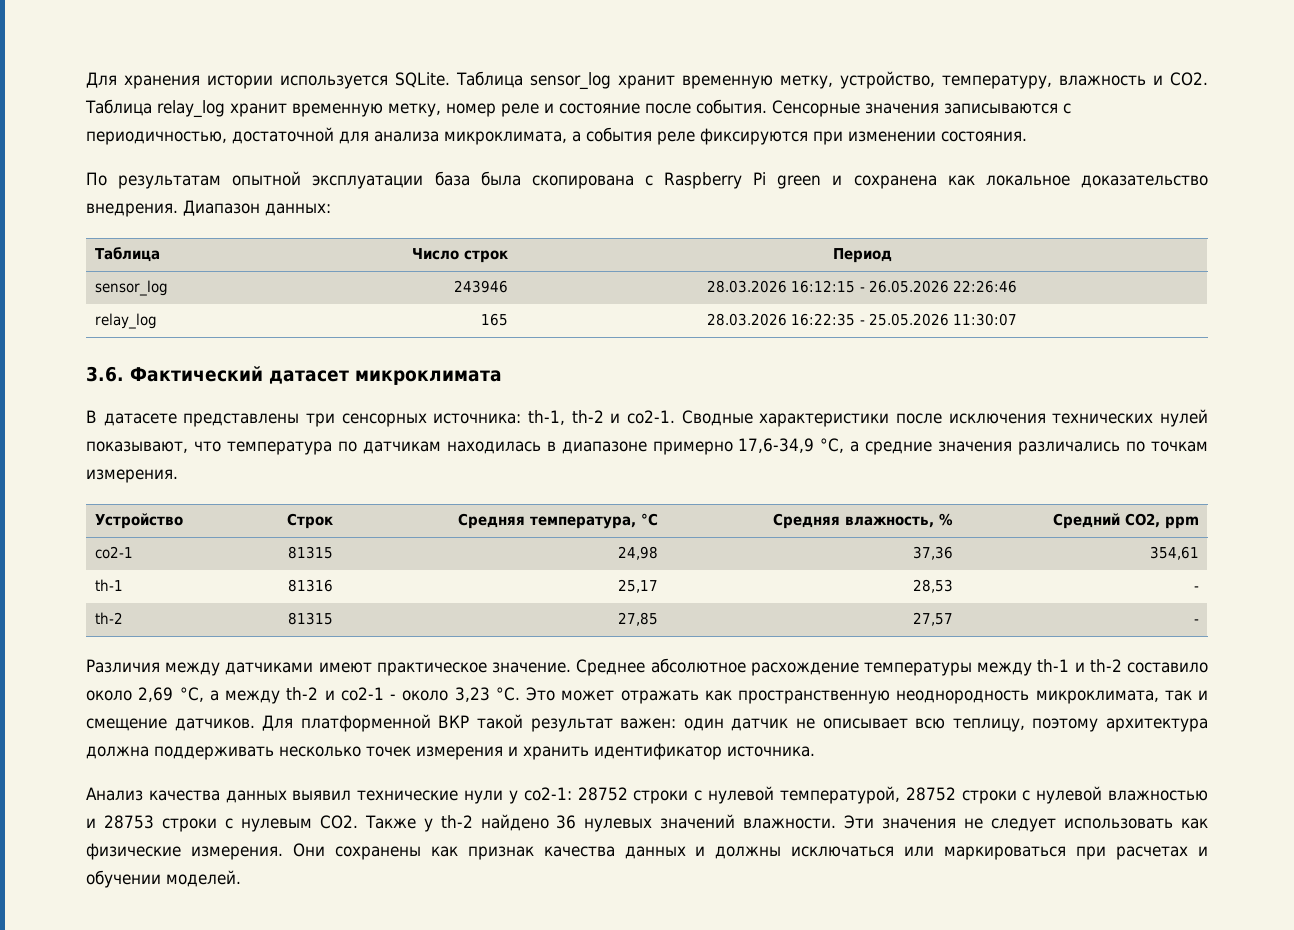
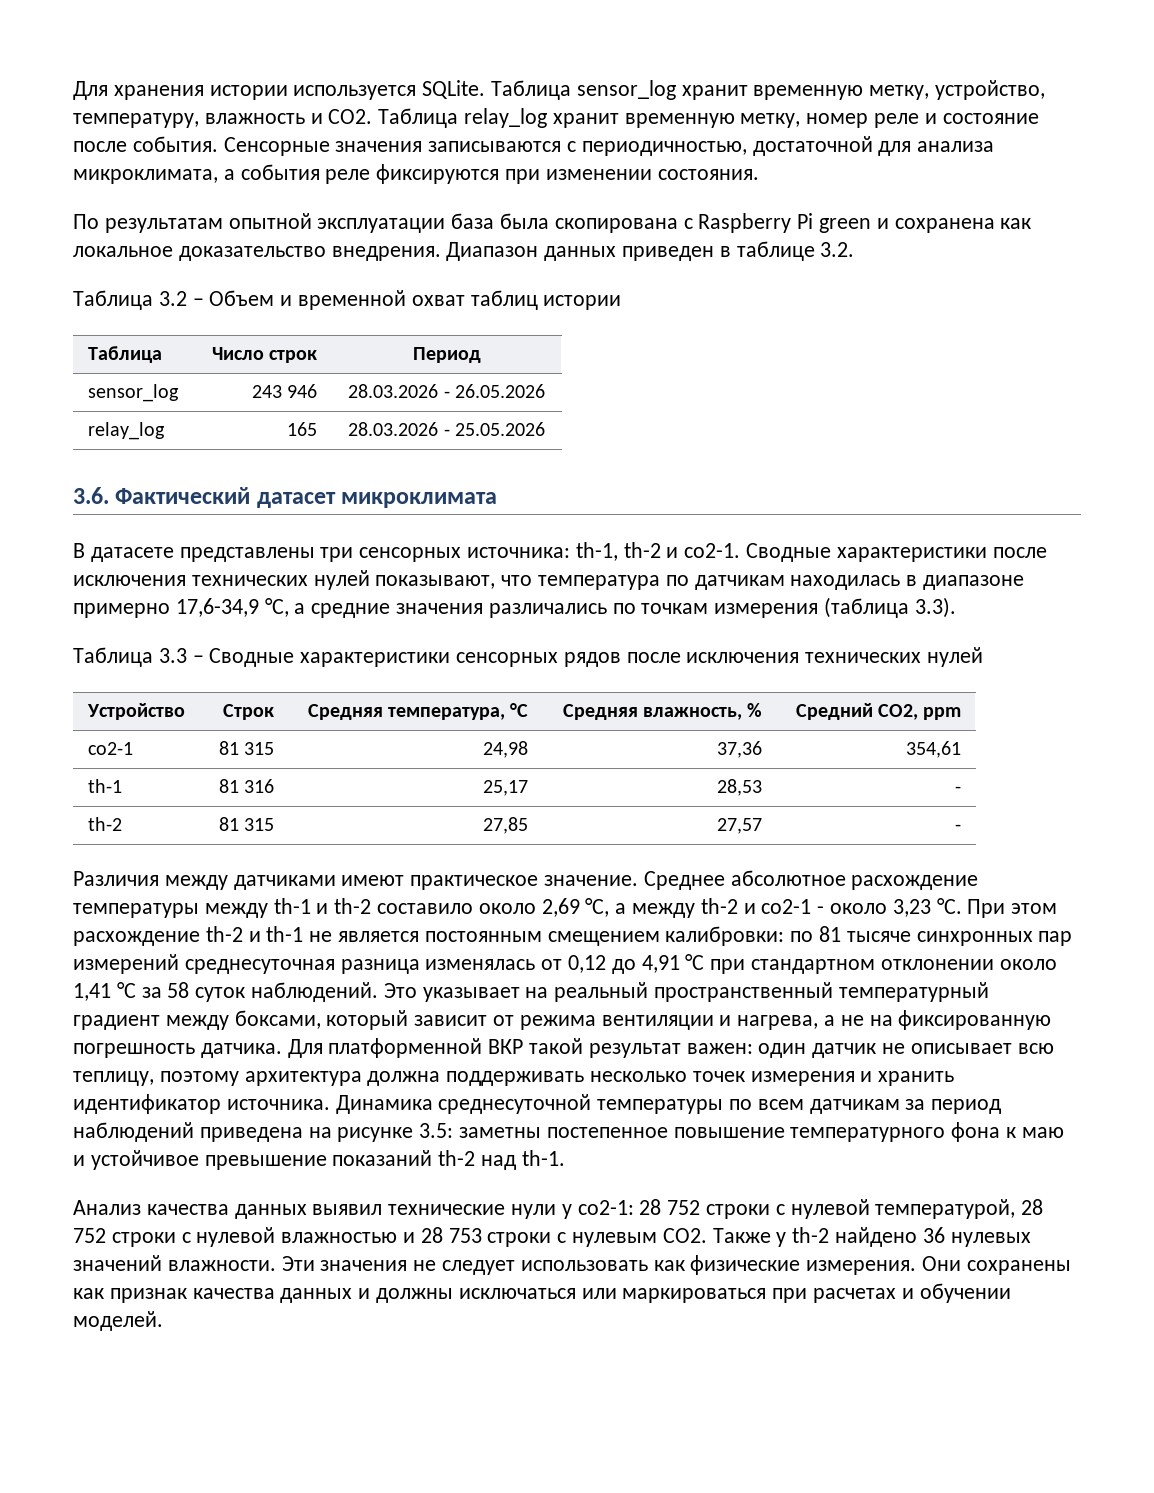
- Диапазон данных:
+ Диапазон данных приведен в таблице 3.2.
+ Таблица 3.2 – Объем и временной охват таблиц истории
- sensor_log | 243946 | 28.03.2026 16:12:15 - 26.05.2026 22:26:46
+ sensor_log | 243 946 | 28.03.2026 - 26.05.2026
- relay_log | 165 | 28.03.2026 16:22:35 - 25.05.2026 11:30:07
+ relay_log | 165 | 28.03.2026 - 25.05.2026
- Сводные характеристики после исключения технических нулей показывают, что температура по датчикам находилась в диапазоне примерно 17,6-34,9 °C, а средние значения различались по точкам измерения.
+ Сводные характеристики после исключения технических нулей показывают, что температура по датчикам находилась в диапазоне примерно 17,6-34,9 °C, а средние значения различались по точкам измерения (таблица 3.3).
+ Таблица 3.3 – Сводные характеристики сенсорных рядов после исключения технических нулей
- co2-1 | 81315 | 24,98 | 37,36 | 354,61
+ co2-1 | 81 315 | 24,98 | 37,36 | 354,61
- th-1 | 81316 | 25,17 | 28,53 | -
+ th-1 | 81 316 | 25,17 | 28,53 | -
- th-2 | 81315 | 27,85 | 27,57 | -
+ th-2 | 81 315 | 27,85 | 27,57 | -
- Это может отражать как пространственную неоднородность микроклимата, так и смещение датчиков.
+ При этом расхождение th-2 и th-1 не является постоянным смещением калибровки: по 81 тысяче синхронных пар измерений среднесуточная разница изменялась от 0,12 до 4,91 °C при стандартном отклонении около 1,41 °C за 58 суток наблюдений. Это указывает на реальный пространственный температурный градиент между боксами, который зависит от режима вентиляции и нагрева, а не на фиксированную погрешность датчика.
+ Динамика среднесуточной температуры по всем датчикам за период наблюдений приведена на рисунке 3.5: заметны постепенное повышение температурного фона к маю и устойчивое превышение показаний th-2 над th-1.
- Анализ качества данных выявил технические нули у co2-1: 28752 строки с нулевой температурой, 28752 строки с нулевой влажностью и 28753 строки с нулевым CO2. Также у th-2 найдено 36 нулевых значений влажности.
+ Анализ качества данных выявил технические нули у co2-1: 28 752 строки с нулевой температурой, 28 752 строки с нулевой влажностью и 28 753 строки с нулевым CO2. Также у th-2 найдено 36 нулевых значений влажности.

